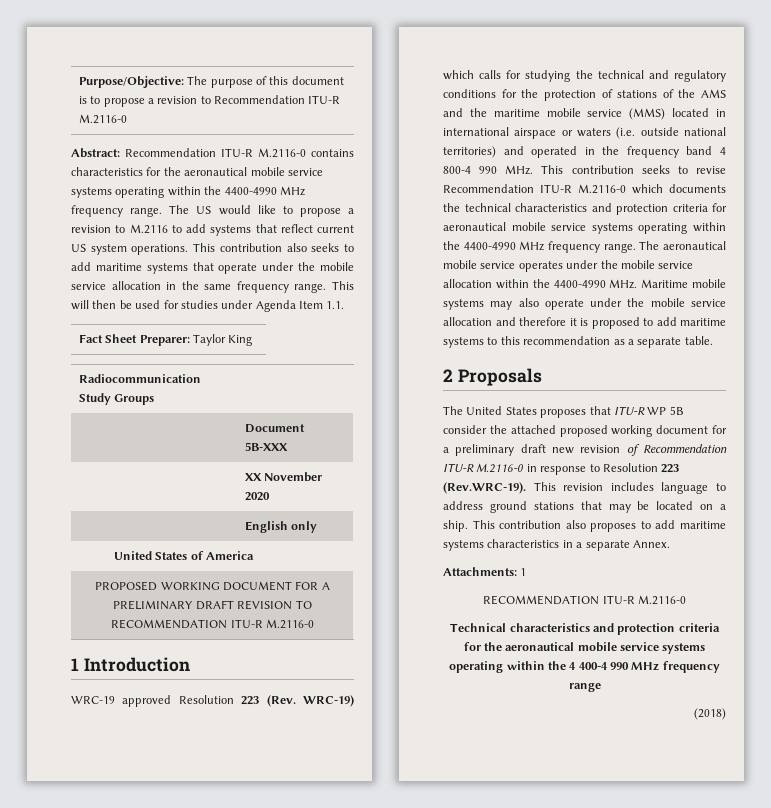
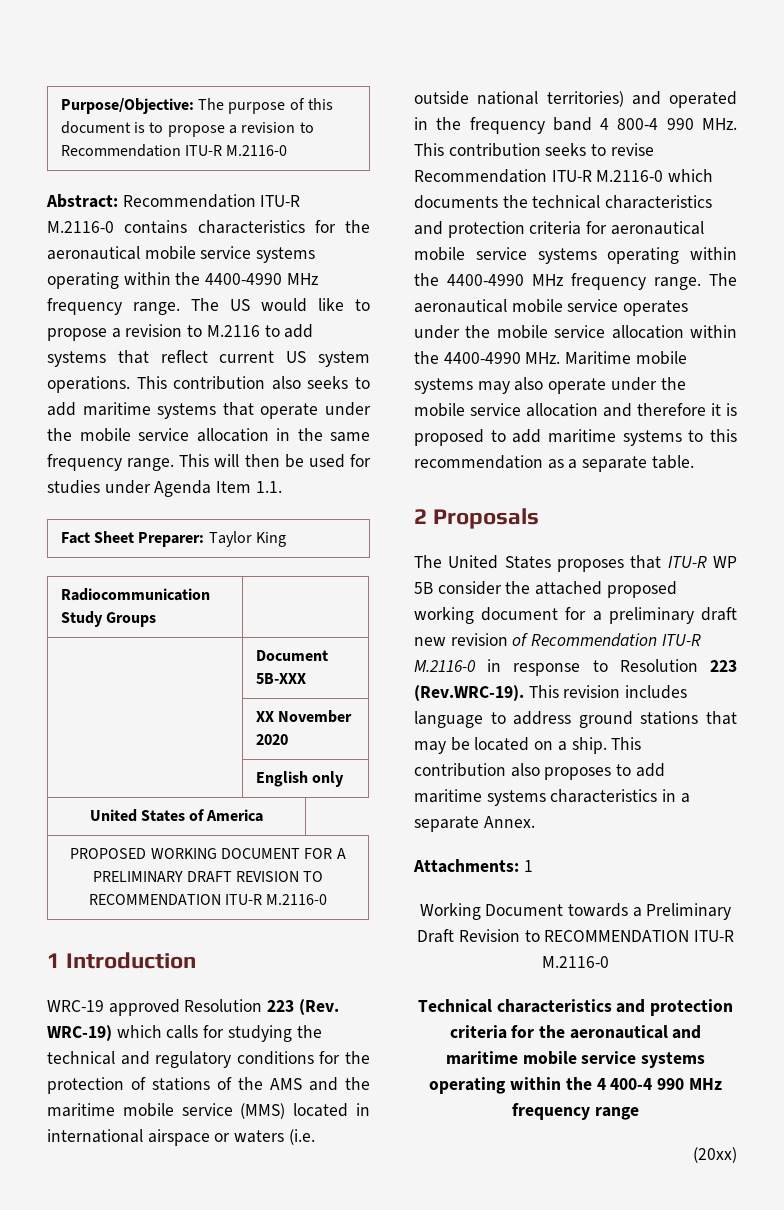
  Attachments: 1
- RECOMMENDATION ITU-R M.2116-0
+ Working Document towards a Preliminary Draft Revision to RECOMMENDATION ITU-R M.2116-0
- Technical characteristics and protection criteria for the aeronautical mobile service systems operating within the 4 400-4 990 MHz frequency range
+ Technical characteristics and protection criteria for the aeronautical and maritime mobile service systems operating within the 4 400-4 990 MHz frequency range
- (2018)
+ (20xx)

